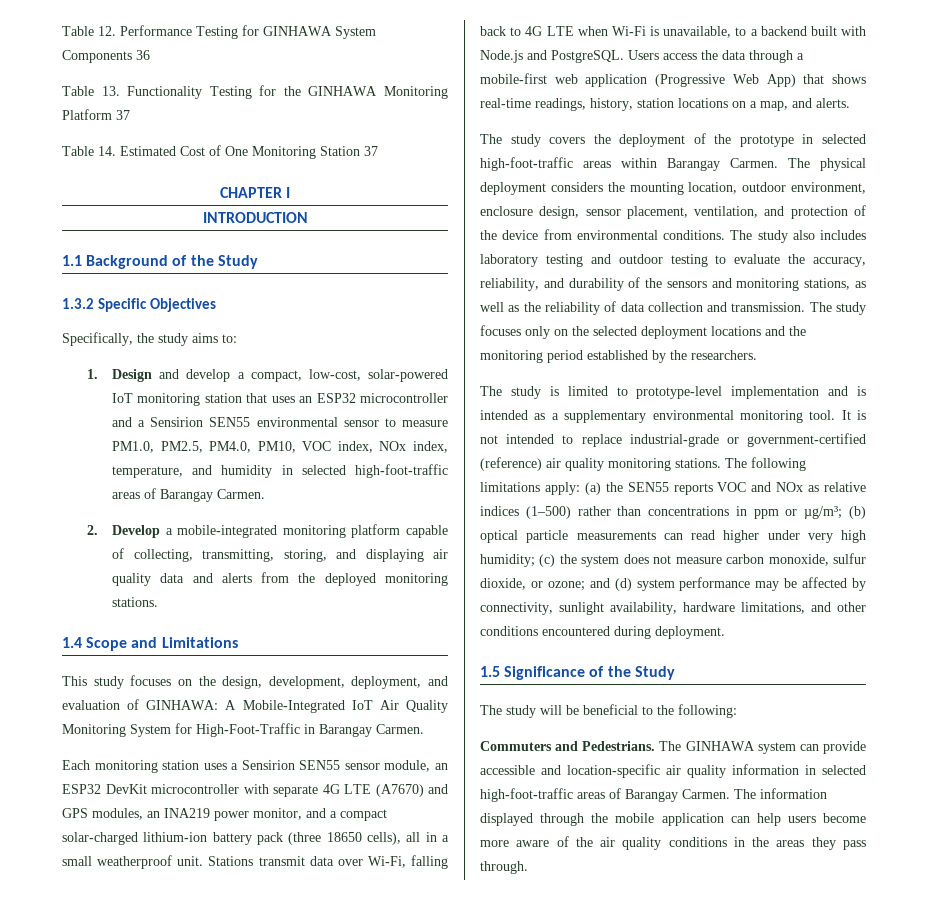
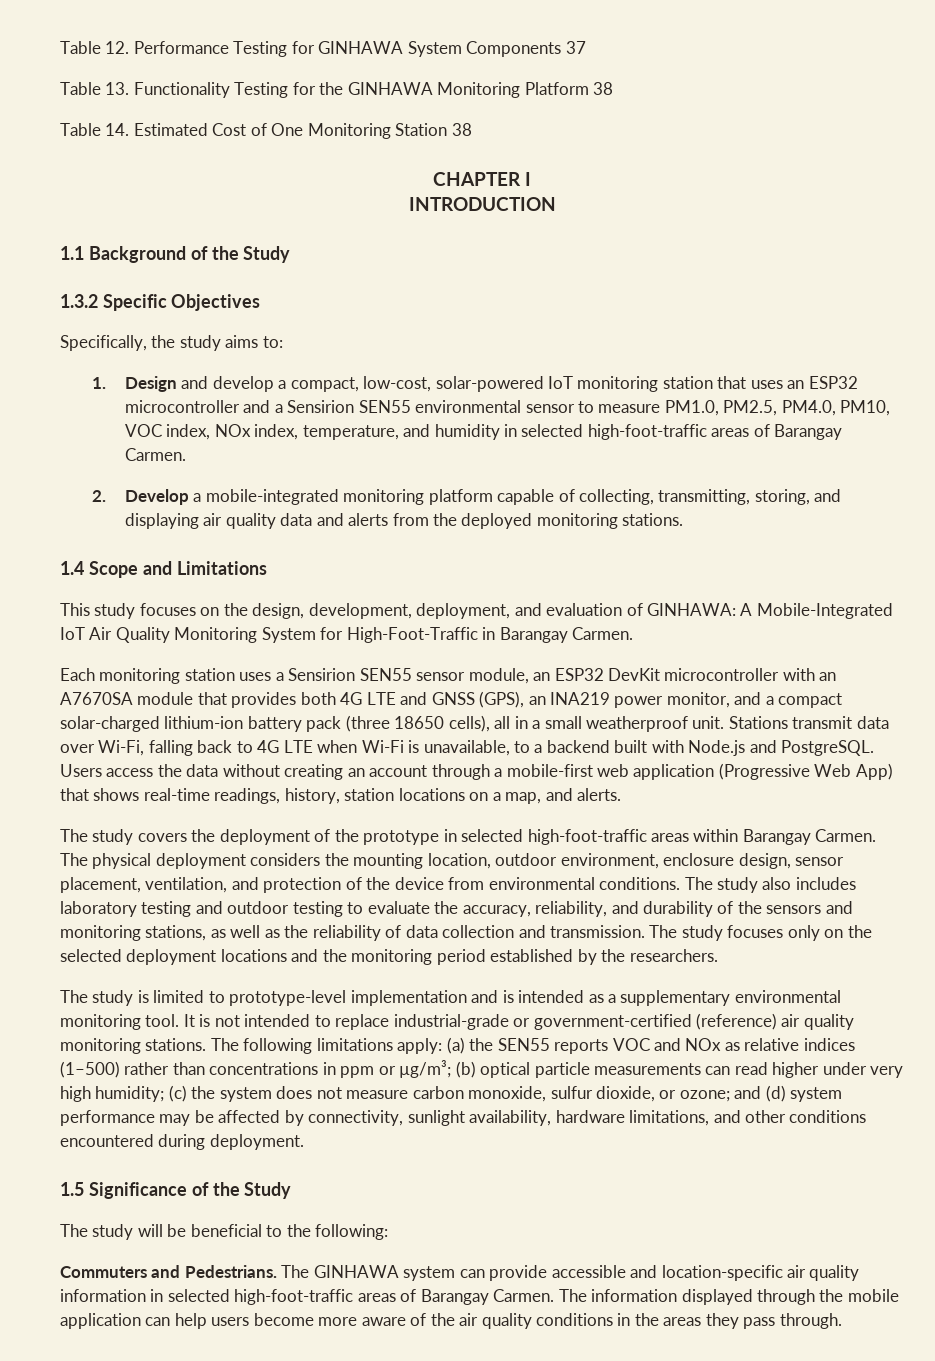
- Table 12. Performance Testing for GINHAWA System Components 36
+ Table 12. Performance Testing for GINHAWA System Components 37
- Table 13. Functionality Testing for the GINHAWA Monitoring Platform 37
+ Table 13. Functionality Testing for the GINHAWA Monitoring Platform 38
- Table 14. Estimated Cost of One Monitoring Station 37
+ Table 14. Estimated Cost of One Monitoring Station 38
- Each monitoring station uses a Sensirion SEN55 sensor module, an ESP32 DevKit microcontroller with separate 4G LTE (A7670) and GPS modules, an INA219 power monitor, and a compact solar-charged lithium-ion battery pack (three 18650 cells), all in a small weatherproof unit.
+ Each monitoring station uses a Sensirion SEN55 sensor module, an ESP32 DevKit microcontroller with an A7670SA module that provides both 4G LTE and GNSS (GPS), an INA219 power monitor, and a compact solar-charged lithium-ion battery pack (three 18650 cells), all in a small weatherproof unit.
- Users access the data through a mobile-first web application (Progressive Web App) that shows real-time readings, history, station locations on a map, and alerts.
+ Users access the data without creating an account through a mobile-first web application (Progressive Web App) that shows real-time readings, history, station locations on a map, and alerts.

